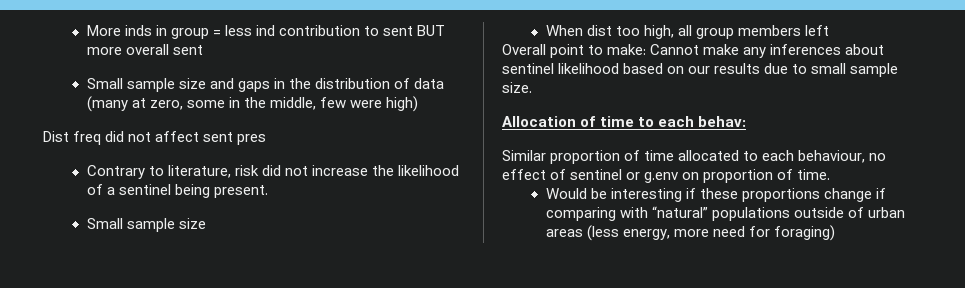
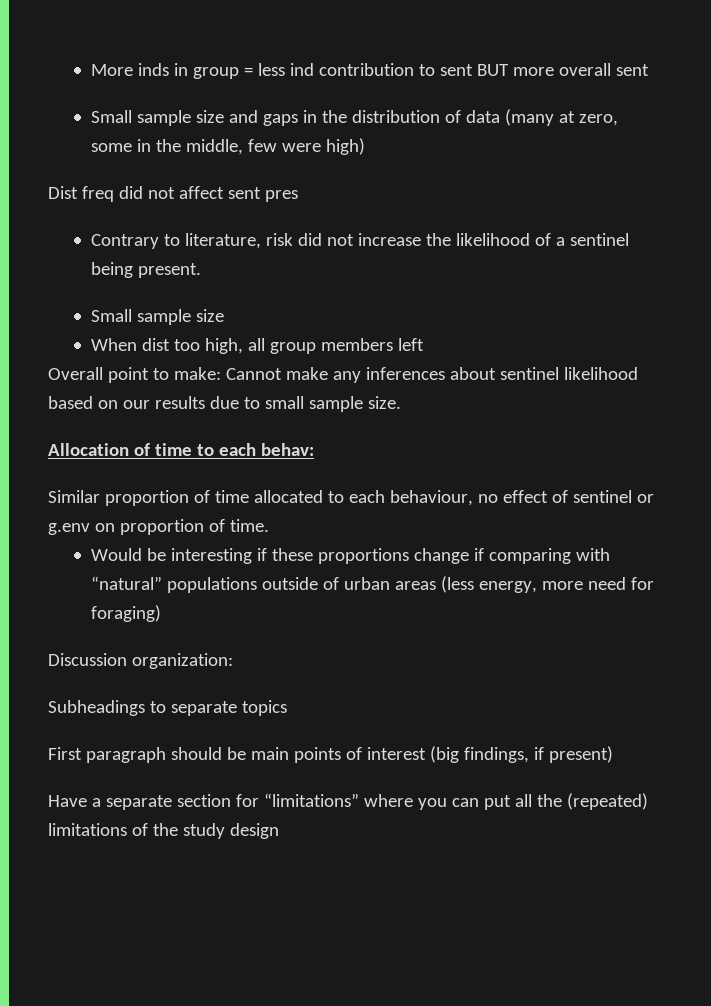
+ Discussion organization:
+ Subheadings to separate topics
+ First paragraph should be main points of interest (big findings, if present)
+ Have a separate section for “limitations” where you can put all the (repeated) limitations of the study design

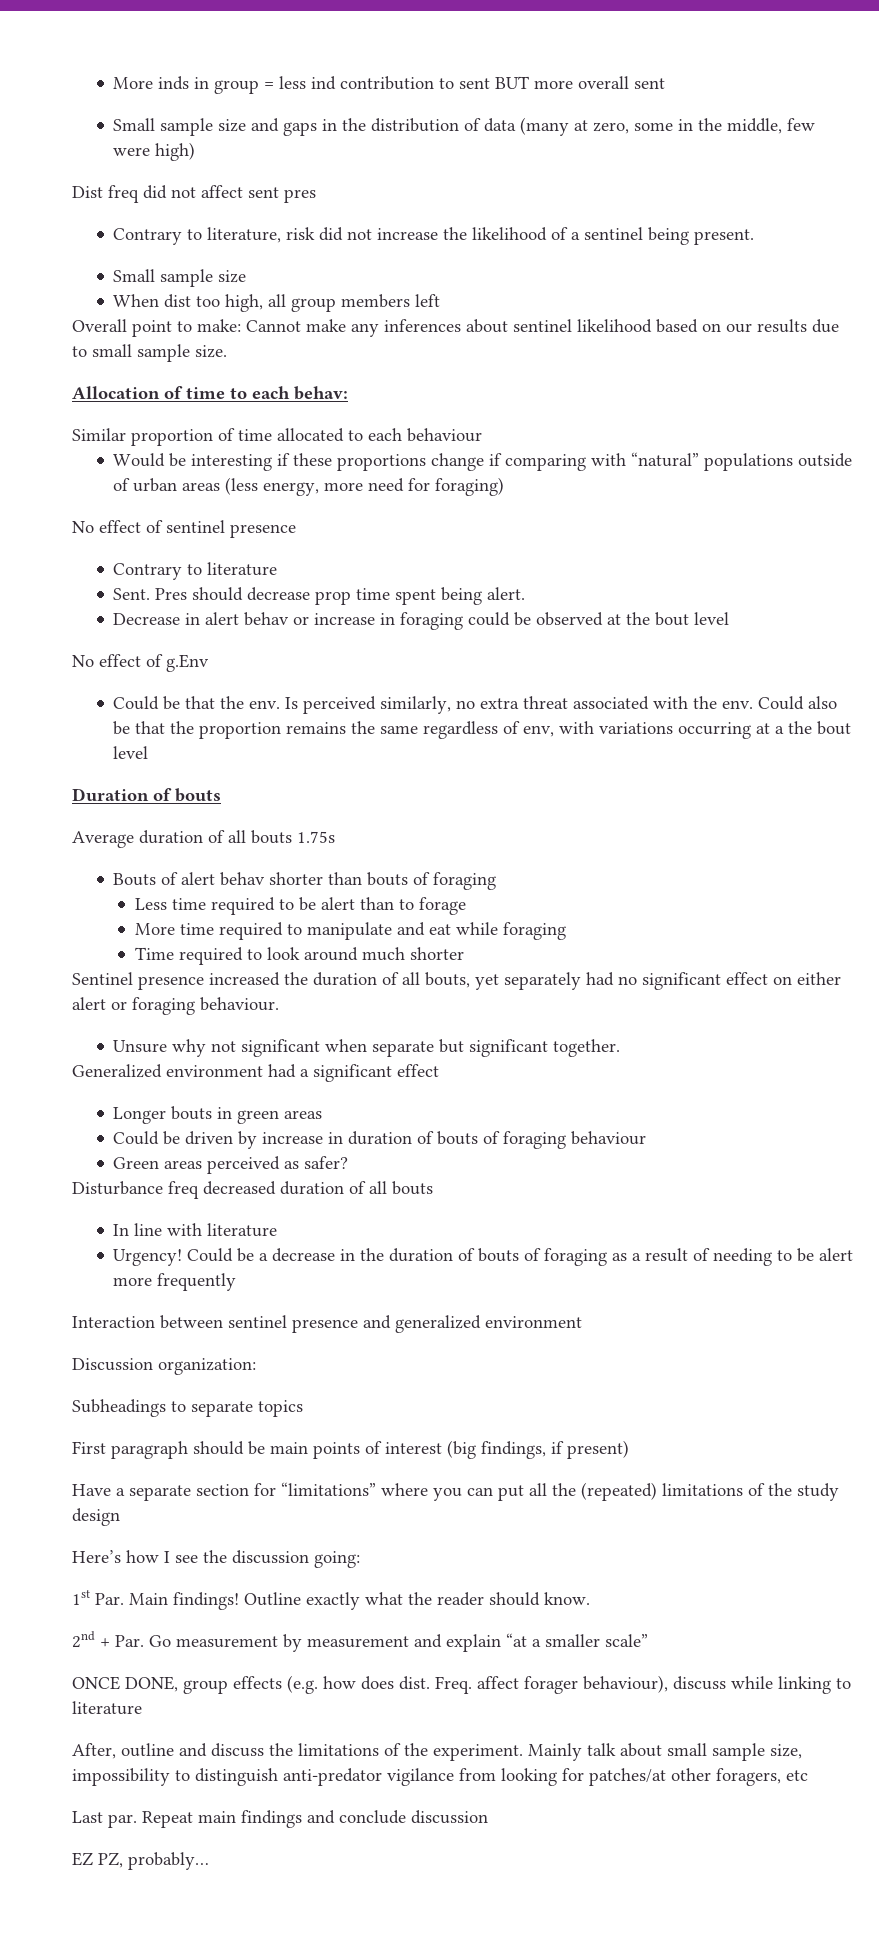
- Similar proportion of time allocated to each behaviour, no effect of sentinel or g.env on proportion of time.
+ Similar proportion of time allocated to each behaviour
+ No effect of sentinel presence
+ Contrary to literature
+ Sent. Pres should decrease prop time spent being alert.
+ Decrease in alert behav or increase in foraging could be observed at the bout level
+ No effect of g.Env
+ Could be that the env. Is perceived similarly, no extra threat associated with the env. Could also be that the proportion remains the same regardless of env, with variations occurring at a the bout level
+ Duration of bouts
+ Average duration of all bouts 1.75s
+ Bouts of alert behav shorter than bouts of foraging
+ Less time required to be alert than to forage
+ More time required to manipulate and eat while foraging
+ Time required to look around much shorter
+ Sentinel presence increased the duration of all bouts, yet separately had no significant effect on either alert or foraging behaviour.
+ Unsure why not significant when separate but significant together.
+ Generalized environment had a significant effect
+ Longer bouts in green areas
+ Could be driven by increase in duration of bouts of foraging behaviour
+ Green areas perceived as safer?
+ Disturbance freq decreased duration of all bouts
+ In line with literature
+ Urgency! Could be a decrease in the duration of bouts of foraging as a result of needing to be alert more frequently
+ Interaction between sentinel presence and generalized environment
+ Here’s how I see the discussion going:
+ 1st Par. Main findings! Outline exactly what the reader should know.
+ 2nd + Par. Go measurement by measurement and explain “at a smaller scale”
+ ONCE DONE, group effects (e.g. how does dist. Freq. affect forager behaviour), discuss while linking to literature
+ After, outline and discuss the limitations of the experiment. Mainly talk about small sample size, impossibility to distinguish anti-predator vigilance from looking for patches/at other foragers, etc
+ Last par. Repeat main findings and conclude discussion
+ EZ PZ, probably…

